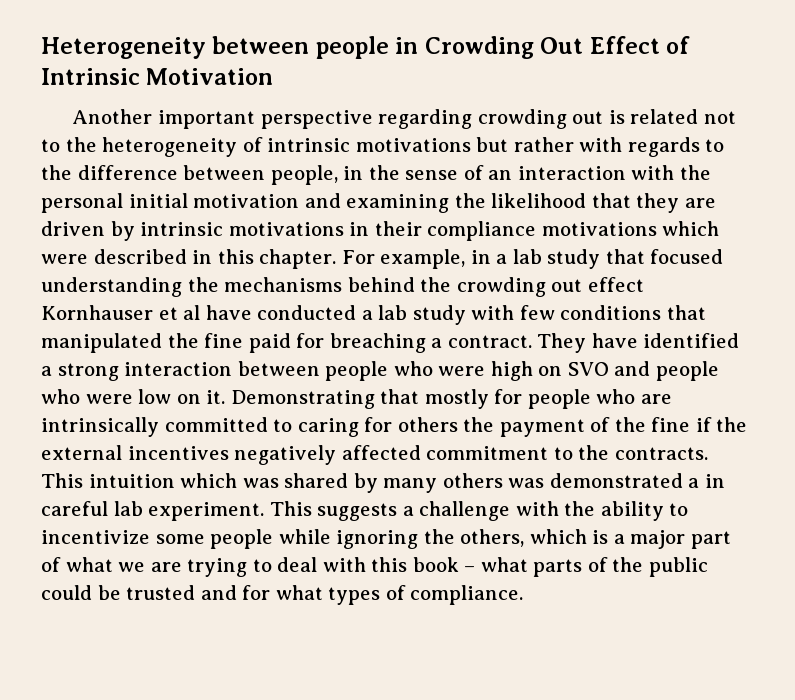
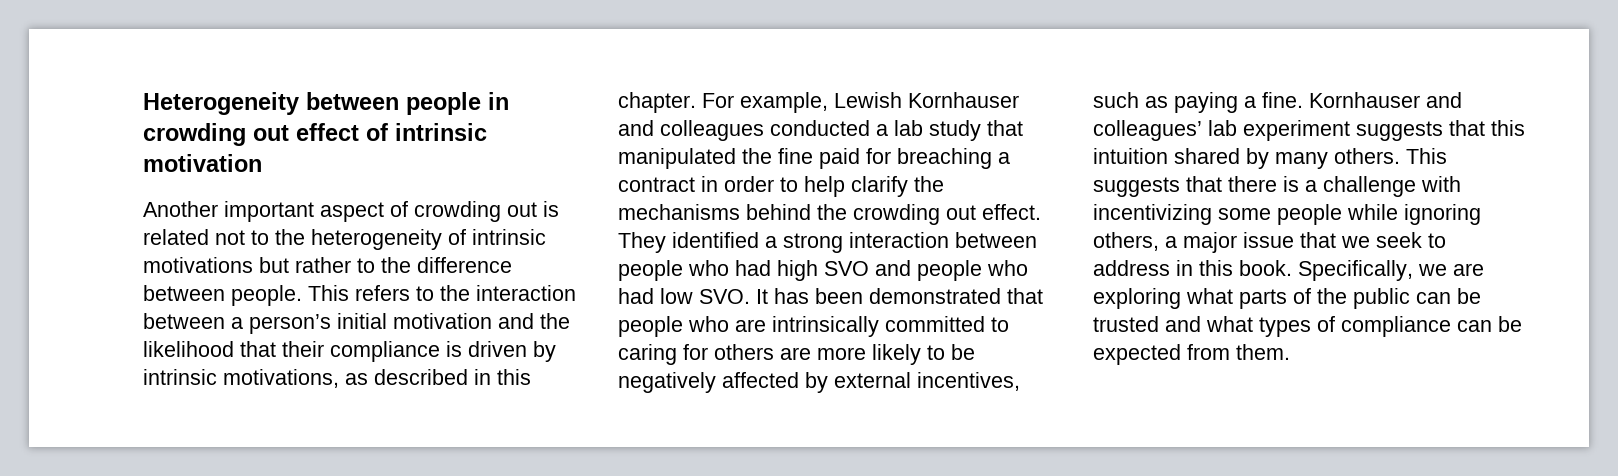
- Heterogeneity between people in Crowding Out Effect of Intrinsic Motivation
+ Heterogeneity between people in crowding out effect of intrinsic motivation
- Another important perspective regarding crowding out is related not to the heterogeneity of intrinsic motivations but rather with regards to the difference between people, in the sense of an interaction with the personal initial motivation and examining the likelihood that they are driven by intrinsic motivations in their compliance motivations which were described in this chapter.
+ Another important aspect of crowding out is related not to the heterogeneity of intrinsic motivations but rather to the difference between people. This refers to the interaction between a person’s initial motivation and the likelihood that their compliance is driven by intrinsic motivations, as described in this chapter.
- For example, in a lab study that focused understanding the mechanisms behind the crowding out effect Kornhauser et al have conducted a lab study with few conditions that manipulated the fine paid for breaching a contract. They have identified a strong interaction between people who were high on SVO and people who were low on it. Demonstrating that mostly for people who are intrinsically committed to caring for others the payment of the fine if the external incentives negatively affected commitment to the contracts. This intuition which was shared by many others was demonstrated a in careful lab experiment. This suggests a challenge with the ability to incentivize some people while ignoring the others, which is a major part of what we are trying to deal with this book – what parts of the public could be trusted and for what types of compliance.
+ For example, Lewish Kornhauser and colleagues conducted a lab study that manipulated the fine paid for breaching a contract in order to help clarify the mechanisms behind the crowding out effect. They identified a strong interaction between people who had high SVO and people who had low SVO. It has been demonstrated that people who are intrinsically committed to caring for others are more likely to be negatively affected by external incentives, such as paying a fine. Kornhauser and colleagues’ lab experiment suggests that this intuition shared by many others. This suggests that there is a challenge with incentivizing some people while ignoring others, a major issue that we seek to address in this book. Specifically, we are exploring what parts of the public can be trusted and what types of compliance can be expected from them.

